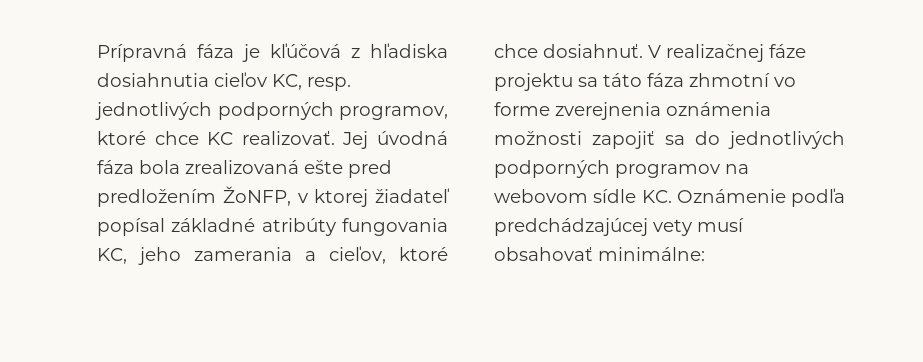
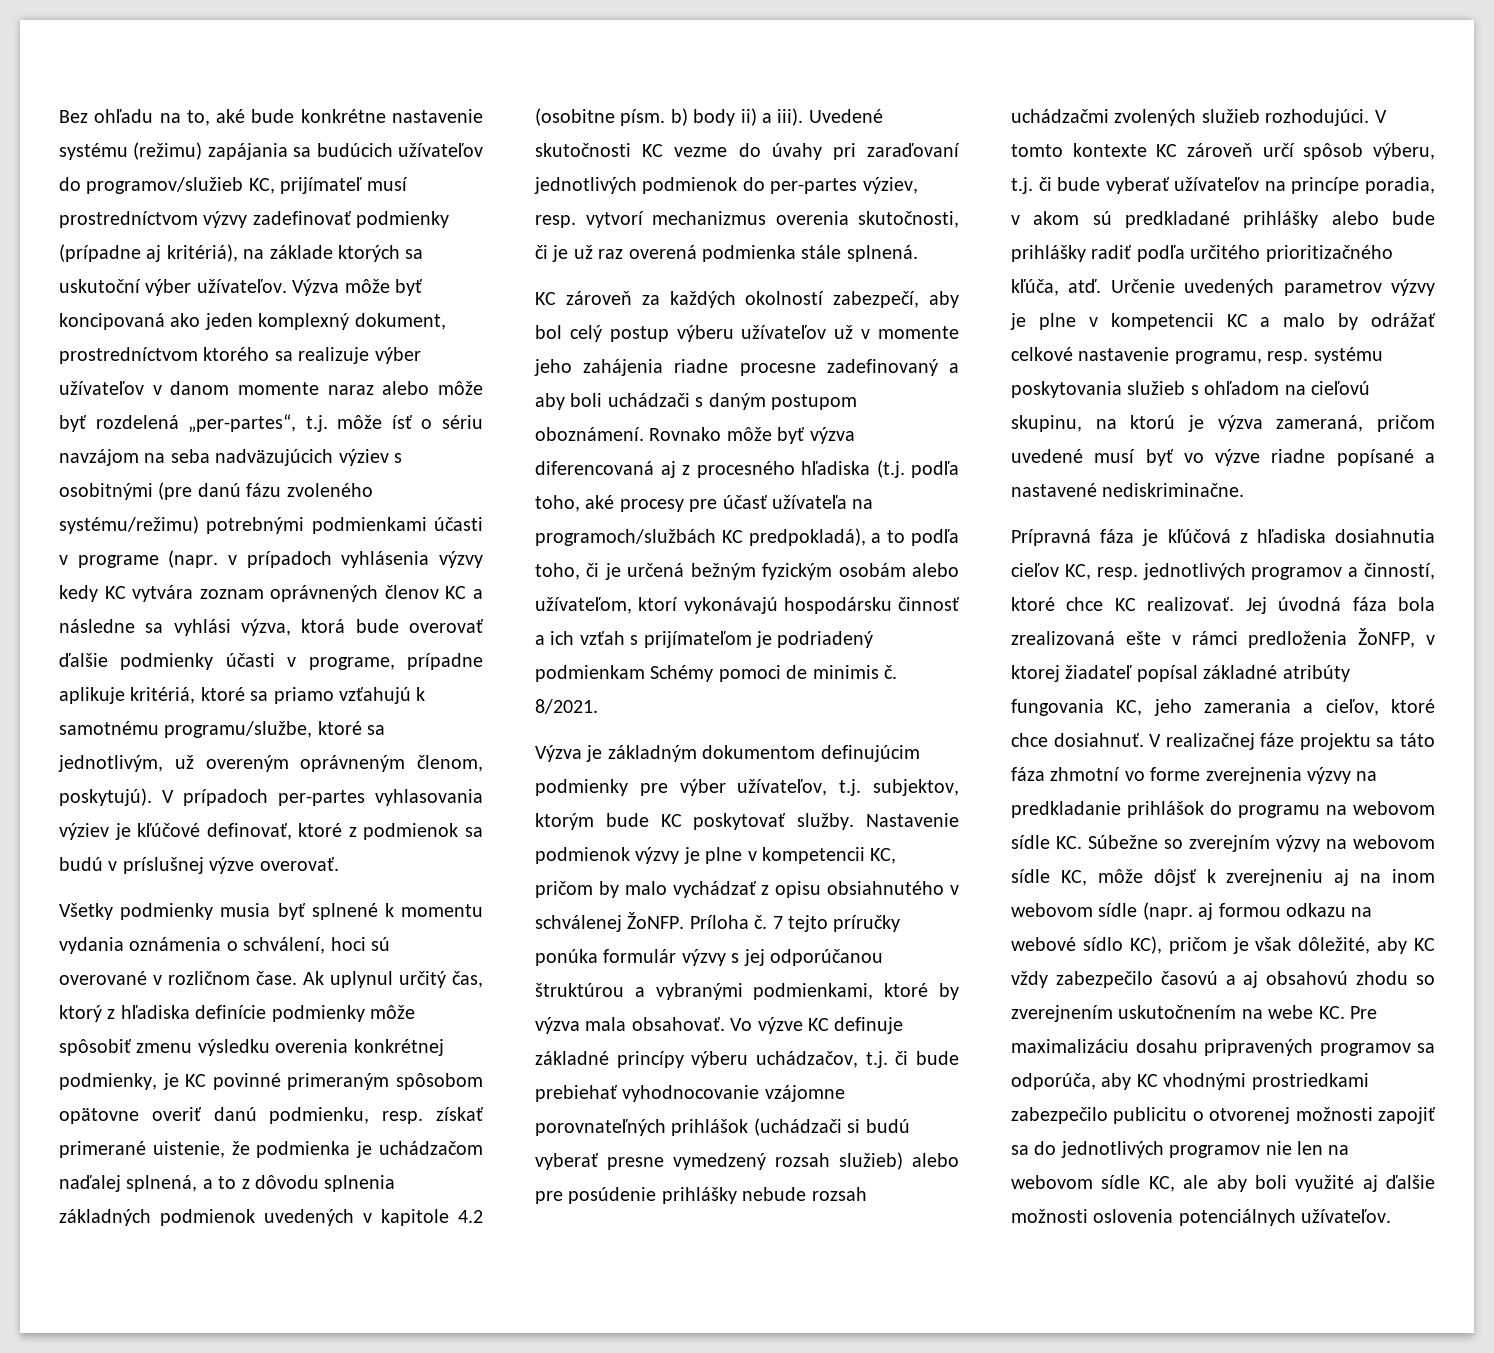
+ Bez ohľadu na to, aké bude konkrétne nastavenie systému (režimu) zapájania sa budúcich užívateľov do programov/služieb KC, prijímateľ musí prostredníctvom výzvy zadefinovať podmienky (prípadne aj kritériá), na základe ktorých sa uskutoční výber užívateľov. Výzva môže byť koncipovaná ako jeden komplexný dokument, prostredníctvom ktorého sa realizuje výber užívateľov v danom momente naraz alebo môže byť rozdelená „per-partes“, t.j. môže ísť o sériu navzájom na seba nadväzujúcich výziev s osobitnými (pre danú fázu zvoleného systému/režimu) potrebnými podmienkami účasti v programe (napr. v prípadoch vyhlásenia výzvy kedy KC vytvára zoznam oprávnených členov KC a následne sa vyhlási výzva, ktorá bude overovať ďalšie podmienky účasti v programe, prípadne aplikuje kritériá, ktoré sa priamo vzťahujú k samotnému programu/službe, ktoré sa jednotlivým, už overeným oprávneným členom, poskytujú). V prípadoch per-partes vyhlasovania výziev je kľúčové definovať, ktoré z podmienok sa budú v príslušnej výzve overovať.
+ Všetky podmienky musia byť splnené k momentu vydania oznámenia o schválení, hoci sú overované v rozličnom čase. Ak uplynul určitý čas, ktorý z hľadiska definície podmienky môže spôsobiť zmenu výsledku overenia konkrétnej podmienky, je KC povinné primeraným spôsobom opätovne overiť danú podmienku, resp. získať primerané uistenie, že podmienka je uchádzačom naďalej splnená, a to z dôvodu splnenia základných podmienok uvedených v kapitole 4.2 (osobitne písm. b) body ii) a iii). Uvedené skutočnosti KC vezme do úvahy pri zaraďovaní jednotlivých podmienok do per-partes výziev, resp. vytvorí mechanizmus overenia skutočnosti, či je už raz overená podmienka stále splnená.
+ KC zároveň za každých okolností zabezpečí, aby bol celý postup výberu užívateľov už v momente jeho zahájenia riadne procesne zadefinovaný a aby boli uchádzači s daným postupom oboznámení. Rovnako môže byť výzva diferencovaná aj z procesného hľadiska (t.j. podľa toho, aké procesy pre účasť užívateľa na programoch/službách KC predpokladá), a to podľa toho, či je určená bežným fyzickým osobám alebo užívateľom, ktorí vykonávajú hospodársku činnosť a ich vzťah s prijímateľom je podriadený podmienkam Schémy pomoci de minimis č. 8/2021.
+ Výzva je základným dokumentom definujúcim podmienky pre výber užívateľov, t.j. subjektov, ktorým bude KC poskytovať služby. Nastavenie podmienok výzvy je plne v kompetencii KC, pričom by malo vychádzať z opisu obsiahnutého v schválenej ŽoNFP. Príloha č. 7 tejto príručky ponúka formulár výzvy s jej odporúčanou štruktúrou a vybranými podmienkami, ktoré by výzva mala obsahovať. Vo výzve KC definuje základné princípy výberu uchádzačov, t.j. či bude prebiehať vyhodnocovanie vzájomne porovnateľných prihlášok (uchádzači si budú vyberať presne vymedzený rozsah služieb) alebo pre posúdenie prihlášky nebude rozsah uchádzačmi zvolených služieb rozhodujúci. V tomto kontexte KC zároveň určí spôsob výberu, t.j. či bude vyberať užívateľov na princípe poradia, v akom sú predkladané prihlášky alebo bude prihlášky radiť podľa určitého prioritizačného kľúča, atď. Určenie uvedených parametrov výzvy je plne v kompetencii KC a malo by odrážať celkové nastavenie programu, resp. systému poskytovania služieb s ohľadom na cieľovú skupinu, na ktorú je výzva zameraná, pričom uvedené musí byť vo výzve riadne popísané a nastavené nediskriminačne.
- Prípravná fáza je kľúčová z hľadiska dosiahnutia cieľov KC, resp. jednotlivých podporných programov, ktoré chce KC realizovať.
+ Prípravná fáza je kľúčová z hľadiska dosiahnutia cieľov KC, resp. jednotlivých programov a činností, ktoré chce KC realizovať.
- Jej úvodná fáza bola zrealizovaná ešte pred predložením ŽoNFP, v ktorej žiadateľ popísal základné atribúty fungovania KC, jeho zamerania a cieľov, ktoré chce dosiahnuť.
+ Jej úvodná fáza bola zrealizovaná ešte v rámci predloženia ŽoNFP, v ktorej žiadateľ popísal základné atribúty fungovania KC, jeho zamerania a cieľov, ktoré chce dosiahnuť.
- V realizačnej fáze projektu sa táto fáza zhmotní vo forme zverejnenia oznámenia možnosti zapojiť sa do jednotlivých podporných programov na webovom sídle KC. Oznámenie podľa predchádzajúcej vety musí obsahovať minimálne:
+ V realizačnej fáze projektu sa táto fáza zhmotní vo forme zverejnenia výzvy na predkladanie prihlášok do programu na webovom sídle KC. Súbežne so zverejním výzvy na webovom sídle KC, môže dôjsť k zverejneniu aj na inom webovom sídle (napr. aj formou odkazu na webové sídlo KC), pričom je však dôležité, aby KC vždy zabezpečilo časovú a aj obsahovú zhodu so zverejnením uskutočnením na webe KC. Pre maximalizáciu dosahu pripravených programov sa odporúča, aby KC vhodnými prostriedkami zabezpečilo publicitu o otvorenej možnosti zapojiť sa do jednotlivých programov nie len na webovom sídle KC, ale aby boli využité aj ďalšie možnosti oslovenia potenciálnych užívateľov.

